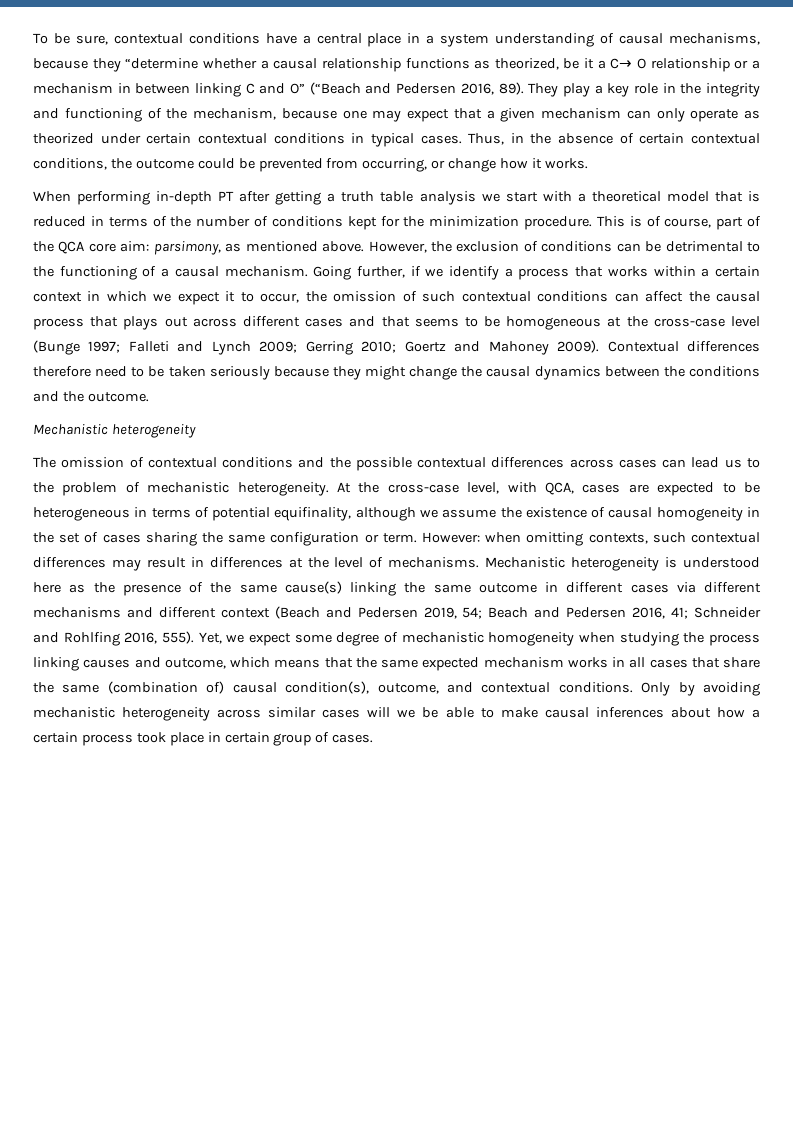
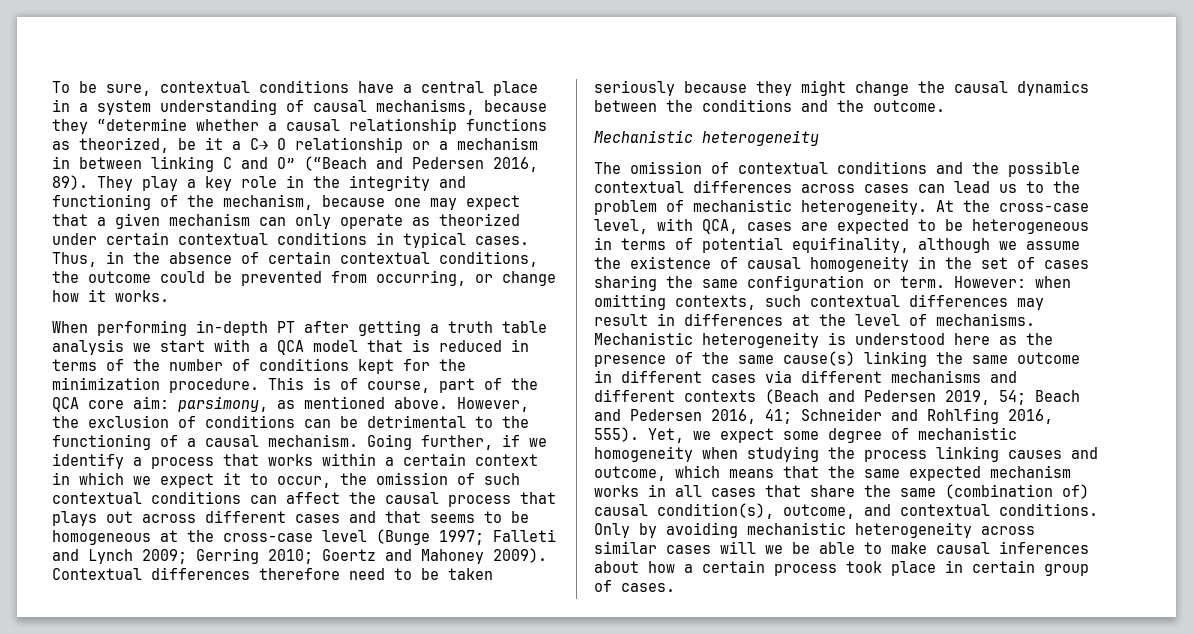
- When performing in-depth PT after getting a truth table analysis we start with a theoretical model that is reduced in terms of the number of conditions kept for the minimization procedure.
+ When performing in-depth PT after getting a truth table analysis we start with a QCA model that is reduced in terms of the number of conditions kept for the minimization procedure.
- Mechanistic heterogeneity is understood here as the presence of the same cause(s) linking the same outcome in different cases via different mechanisms and different context (Beach and Pedersen 2019, 54; Beach and Pedersen 2016, 41; Schneider and Rohlfing 2016, 555).
+ Mechanistic heterogeneity is understood here as the presence of the same cause(s) linking the same outcome in different cases via different mechanisms and different contexts (Beach and Pedersen 2019, 54; Beach and Pedersen 2016, 41; Schneider and Rohlfing 2016, 555).

